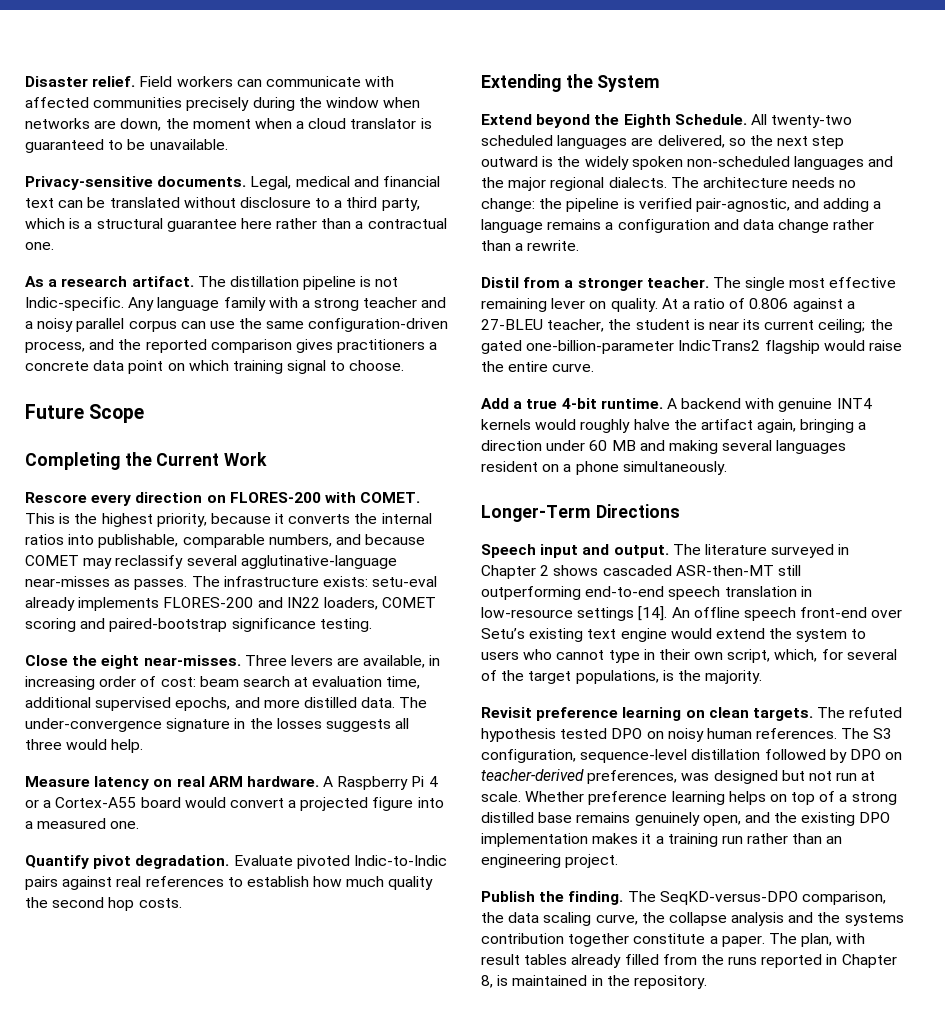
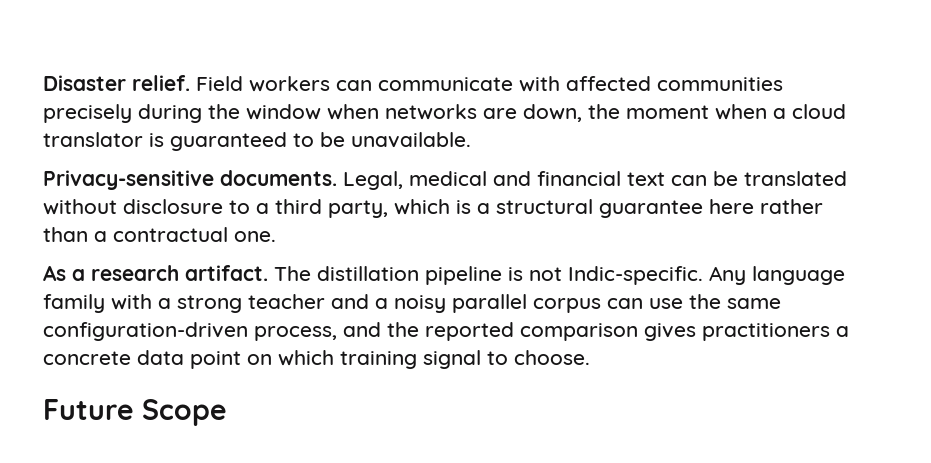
- Completing the Current Work
- Rescore every direction on FLORES-200 with COMET. This is the highest priority, because it converts the internal ratios into publishable, comparable numbers, and because COMET may reclassify several agglutinative-language near-misses as passes. The infrastructure exists: setu-eval already implements FLORES-200 and IN22 loaders, COMET scoring and paired-bootstrap significance testing.
- Close the eight near-misses. Three levers are available, in increasing order of cost: beam search at evaluation time, additional supervised epochs, and more distilled data. The under-convergence signature in the losses suggests all three would help.
- Measure latency on real ARM hardware. A Raspberry Pi 4 or a Cortex-A55 board would convert a projected figure into a measured one.
- Quantify pivot degradation. Evaluate pivoted Indic-to-Indic pairs against real references to establish how much quality the second hop costs.
- Extending the System
- Extend beyond the Eighth Schedule. All twenty-two scheduled languages are delivered, so the next step outward is the widely spoken non-scheduled languages and the major regional dialects. The architecture needs no change: the pipeline is verified pair-agnostic, and adding a language remains a configuration and data change rather than a rewrite.
- Distil from a stronger teacher. The single most effective remaining lever on quality. At a ratio of 0.806 against a 27-BLEU teacher, the student is near its current ceiling; the gated one-billion-parameter IndicTrans2 flagship would raise the entire curve.
- Add a true 4-bit runtime. A backend with genuine INT4 kernels would roughly halve the artifact again, bringing a direction under 60 MB and making several languages resident on a phone simultaneously.
- Longer-Term Directions
- Speech input and output. The literature surveyed in Chapter 2 shows cascaded ASR-then-MT still outperforming end-to-end speech translation in low-resource settings [14]. An offline speech front-end over Setu’s existing text engine would extend the system to users who cannot type in their own script, which, for several of the target populations, is the majority.
- Revisit preference learning on clean targets. The refuted hypothesis tested DPO on noisy human references. The S3 configuration, sequence-level distillation followed by DPO on teacher-derived preferences, was designed but not run at scale. Whether preference learning helps on top of a strong distilled base remains genuinely open, and the existing DPO implementation makes it a training run rather than an engineering project.
- Publish the finding. The SeqKD-versus-DPO comparison, the data scaling curve, the collapse analysis and the systems contribution together constitute a paper. The plan, with result tables already filled from the runs reported in Chapter 8, is maintained in the repository.

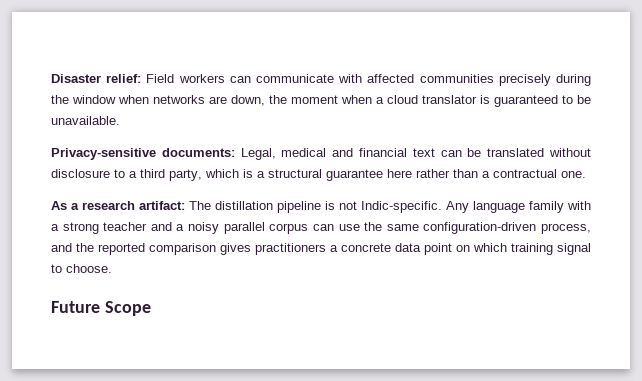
- Disaster relief. Field workers can communicate with affected communities precisely during the window when networks are down, the moment when a cloud translator is guaranteed to be unavailable.
+ Disaster relief: Field workers can communicate with affected communities precisely during the window when networks are down, the moment when a cloud translator is guaranteed to be unavailable.
- Privacy-sensitive documents. Legal, medical and financial text can be translated without disclosure to a third party, which is a structural guarantee here rather than a contractual one.
+ Privacy-sensitive documents: Legal, medical and financial text can be translated without disclosure to a third party, which is a structural guarantee here rather than a contractual one.
- As a research artifact. The distillation pipeline is not Indic-specific.
+ As a research artifact: The distillation pipeline is not Indic-specific.

